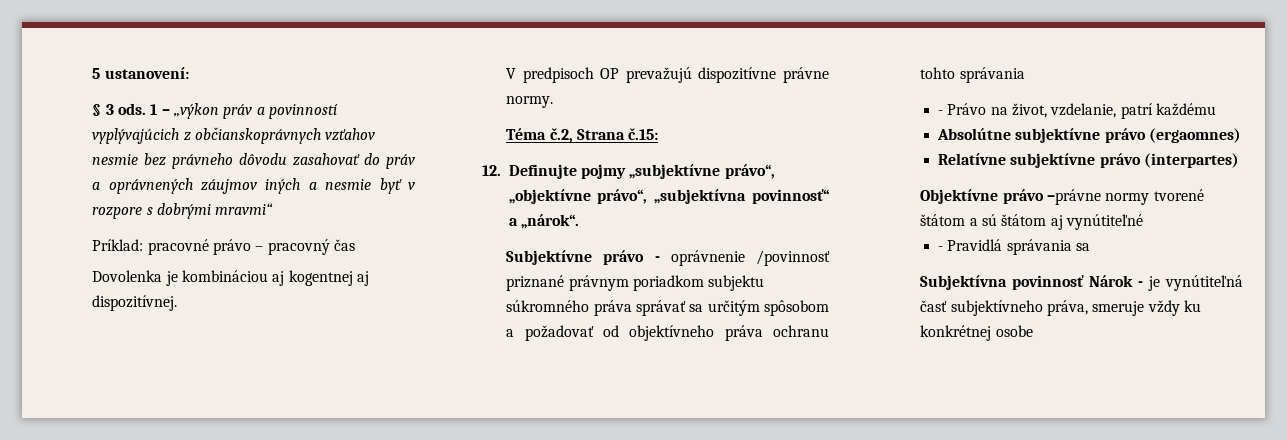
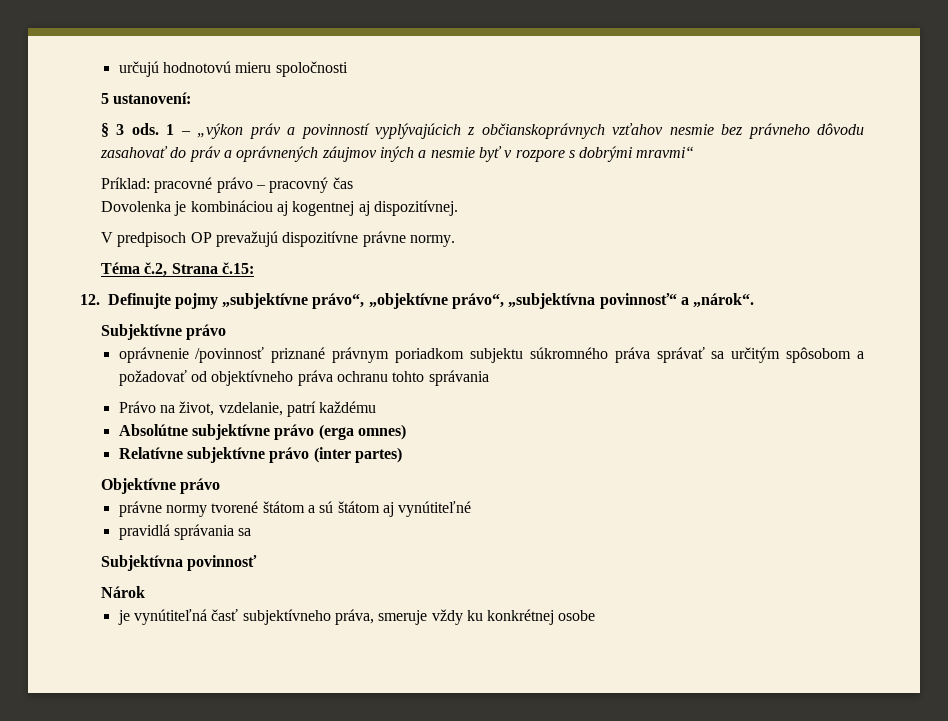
+ určujú hodnotovú mieru spoločnosti
- Subjektívne právo - oprávnenie /povinnosť priznané právnym poriadkom subjektu súkromného práva správať sa určitým spôsobom a požadovať od objektívneho práva ochranu tohto správania
+ Subjektívne právo
+ oprávnenie /povinnosť priznané právnym poriadkom subjektu súkromného práva správať sa určitým spôsobom a požadovať od objektívneho práva ochranu tohto správania
- - Právo na život, vzdelanie, patrí každému
+ Právo na život, vzdelanie, patrí každému
- Absolútne subjektívne právo (ergaomnes)
+ Absolútne subjektívne právo (erga omnes)
- Relatívne subjektívne právo (interpartes)
+ Relatívne subjektívne právo (inter partes)
- Objektívne právo –právne normy tvorené štátom a sú štátom aj vynútiteľné
+ Objektívne právo
+ právne normy tvorené štátom a sú štátom aj vynútiteľné
- - Pravidlá správania sa
+ pravidlá správania sa
- Subjektívna povinnosť Nárok - je vynútiteľná časť subjektívneho práva, smeruje vždy ku konkrétnej osobe
+ Subjektívna povinnosť
+ Nárok
+ je vynútiteľná časť subjektívneho práva, smeruje vždy ku konkrétnej osobe

